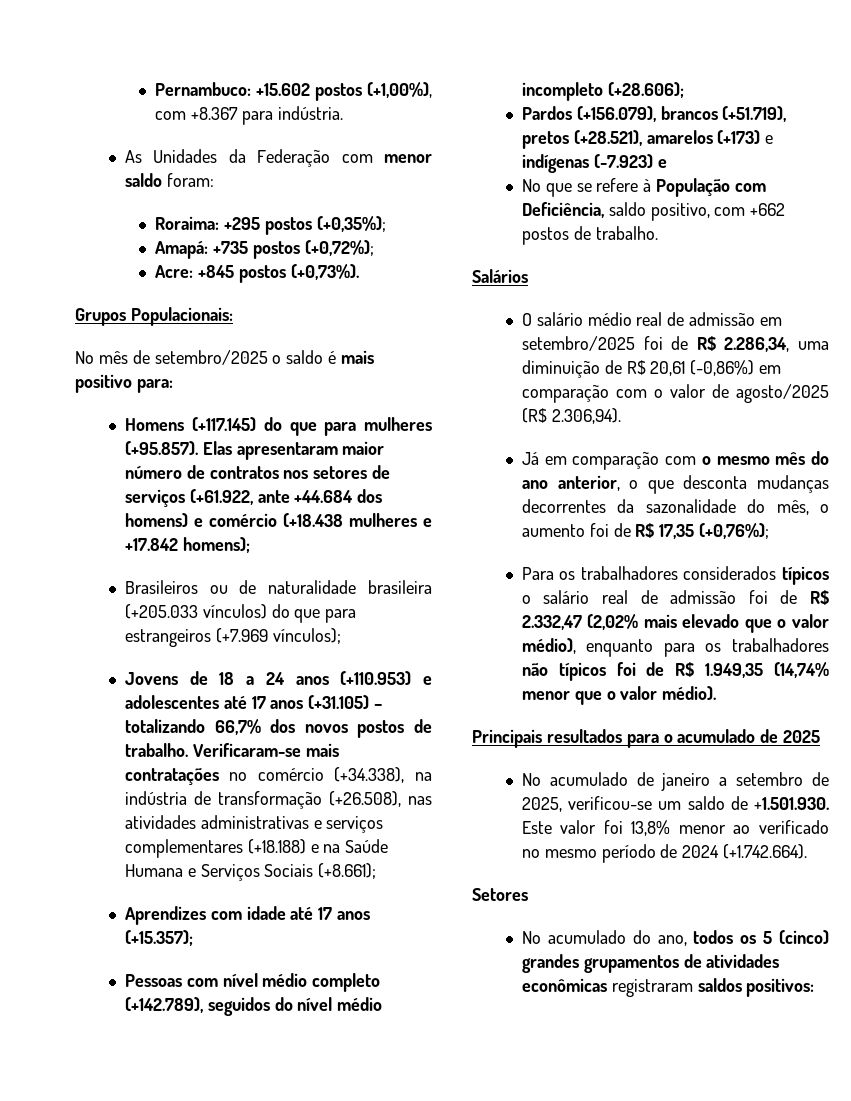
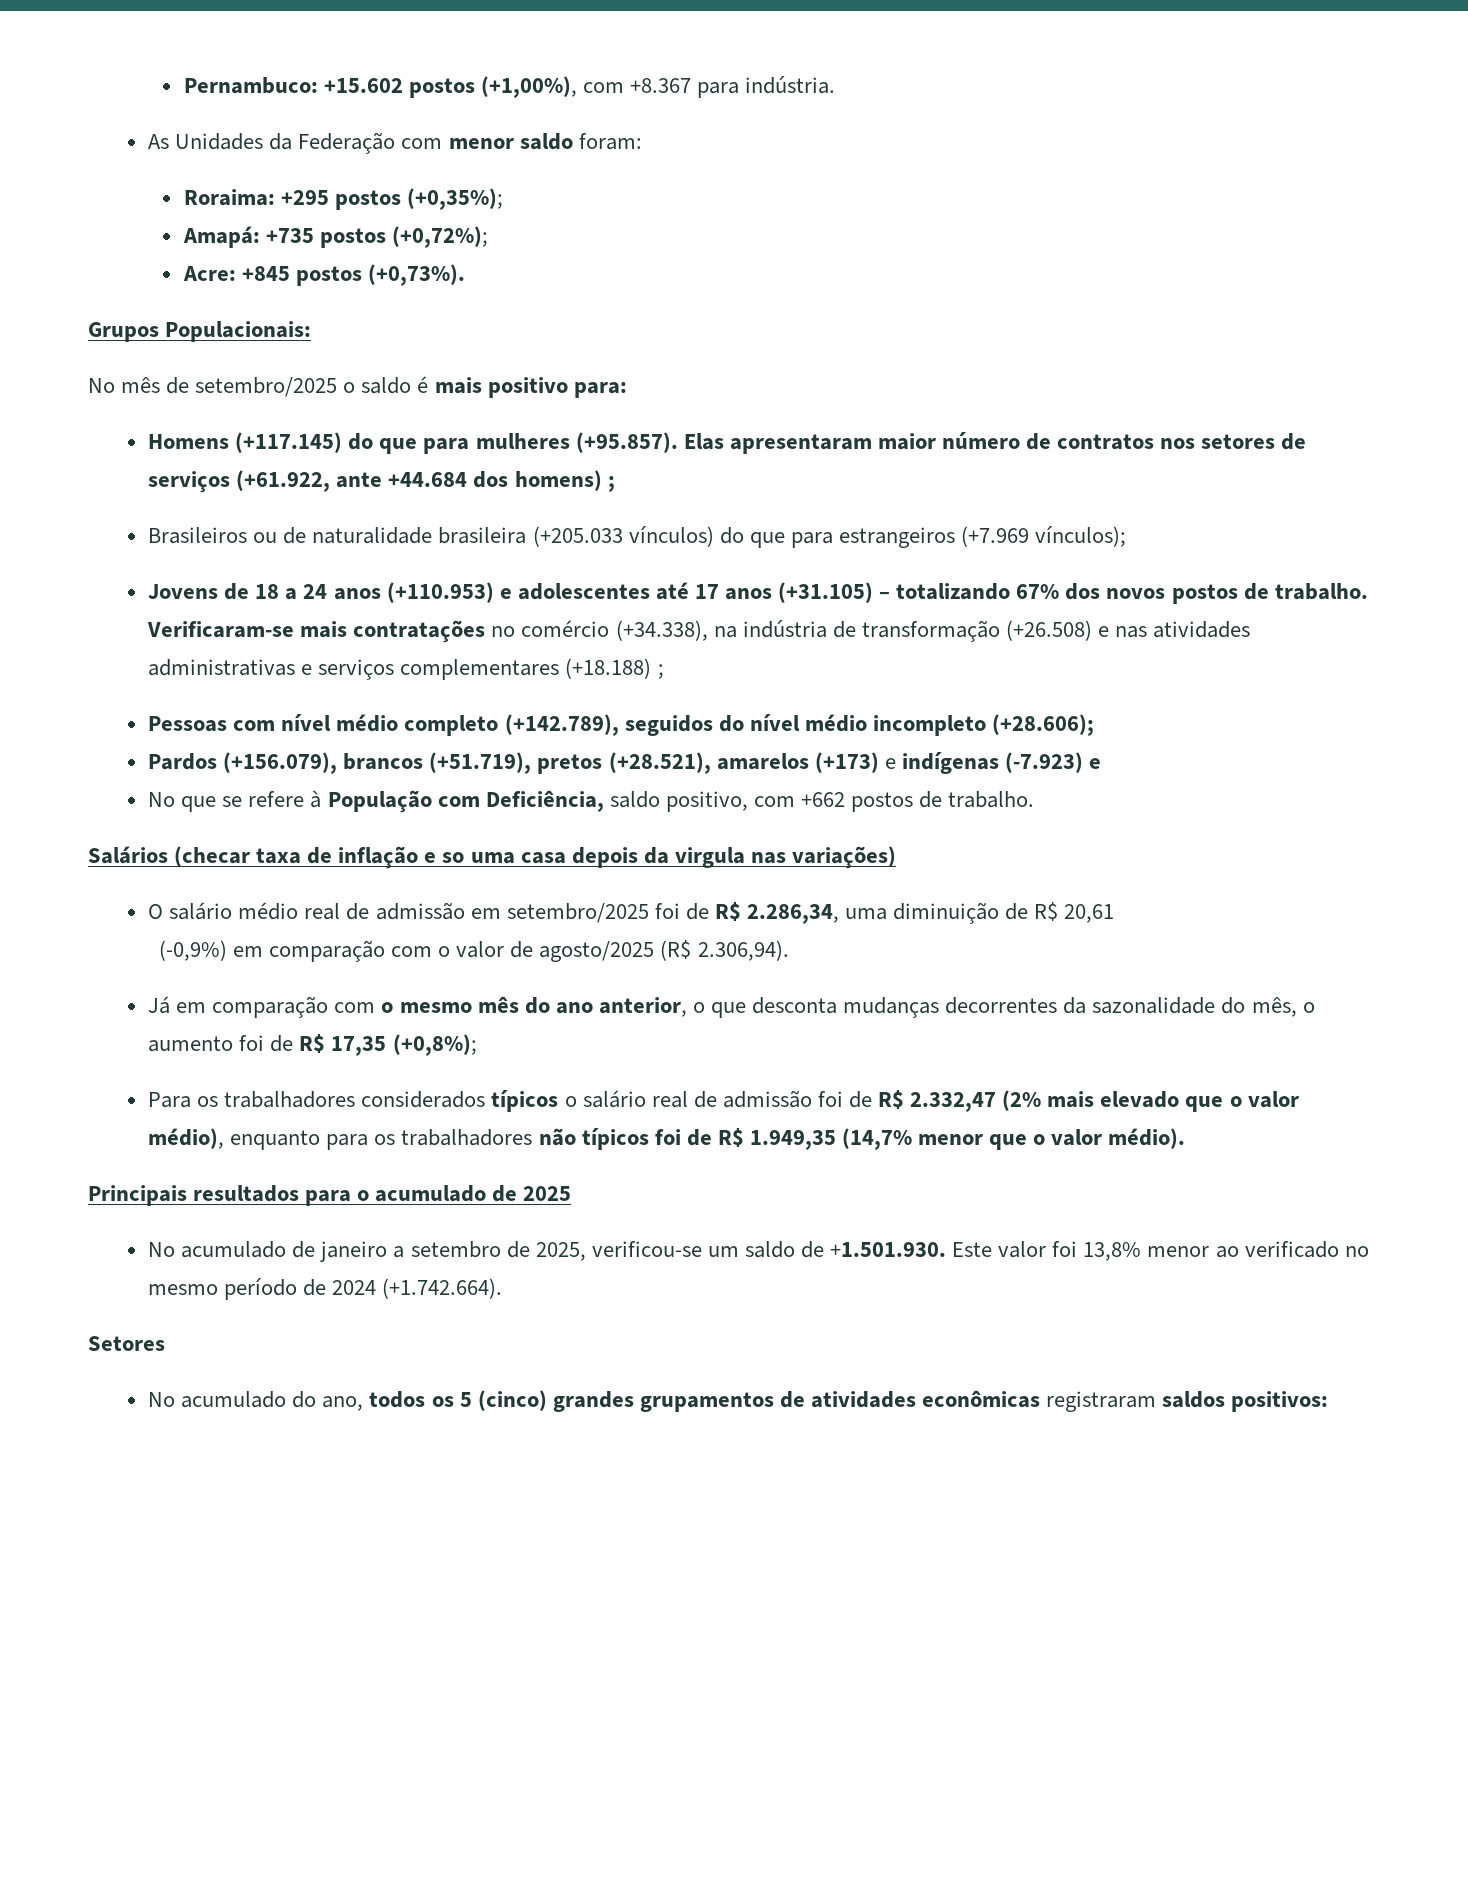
- Homens (+117.145) do que para mulheres (+95.857). Elas apresentaram maior número de contratos nos setores de serviços (+61.922, ante +44.684 dos homens) e comércio (+18.438 mulheres e +17.842 homens);
+ Homens (+117.145) do que para mulheres (+95.857). Elas apresentaram maior número de contratos nos setores de serviços (+61.922, ante +44.684 dos homens) ;
- Jovens de 18 a 24 anos (+110.953) e adolescentes até 17 anos (+31.105) – totalizando 66,7% dos novos postos de trabalho.
+ Jovens de 18 a 24 anos (+110.953) e adolescentes até 17 anos (+31.105) – totalizando 67% dos novos postos de trabalho.
- Verificaram-se mais contratações no comércio (+34.338), na indústria de transformação (+26.508), nas atividades administrativas e serviços complementares (+18.188) e na Saúde Humana e Serviços Sociais (+8.661);
- Aprendizes com idade até 17 anos (+15.357);
+ Verificaram-se mais contratações no comércio (+34.338), na indústria de transformação (+26.508) e nas atividades administrativas e serviços complementares (+18.188) ;
- Salários
+ Salários (checar taxa de inflação e so uma casa depois da virgula nas variações)
- O salário médio real de admissão em setembro/2025 foi de R$ 2.286,34, uma diminuição de R$ 20,61 (-0,86%) em comparação com o valor de agosto/2025 (R$ 2.306,94).
+ O salário médio real de admissão em setembro/2025 foi de R$ 2.286,34, uma diminuição de R$ 20,61
+ (-0,9%) em comparação com o valor de agosto/2025 (R$ 2.306,94).
- Já em comparação com o mesmo mês do ano anterior, o que desconta mudanças decorrentes da sazonalidade do mês, o aumento foi de R$ 17,35 (+0,76%);
+ Já em comparação com o mesmo mês do ano anterior, o que desconta mudanças decorrentes da sazonalidade do mês, o aumento foi de R$ 17,35 (+0,8%);
- Para os trabalhadores considerados típicos o salário real de admissão foi de R$ 2.332,47 (2,02% mais elevado que o valor médio), enquanto para os trabalhadores não típicos foi de R$ 1.949,35 (14,74% menor que o valor médio).
+ Para os trabalhadores considerados típicos o salário real de admissão foi de R$ 2.332,47 (2% mais elevado que o valor médio), enquanto para os trabalhadores não típicos foi de R$ 1.949,35 (14,7% menor que o valor médio).

